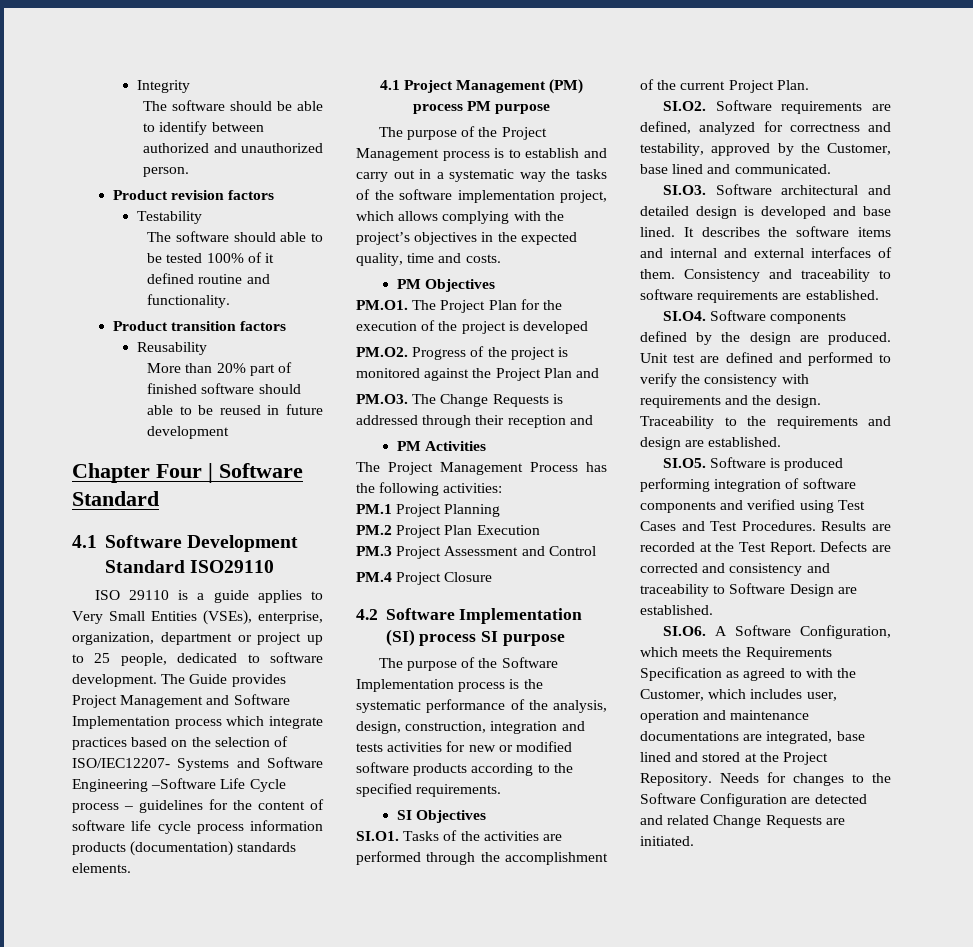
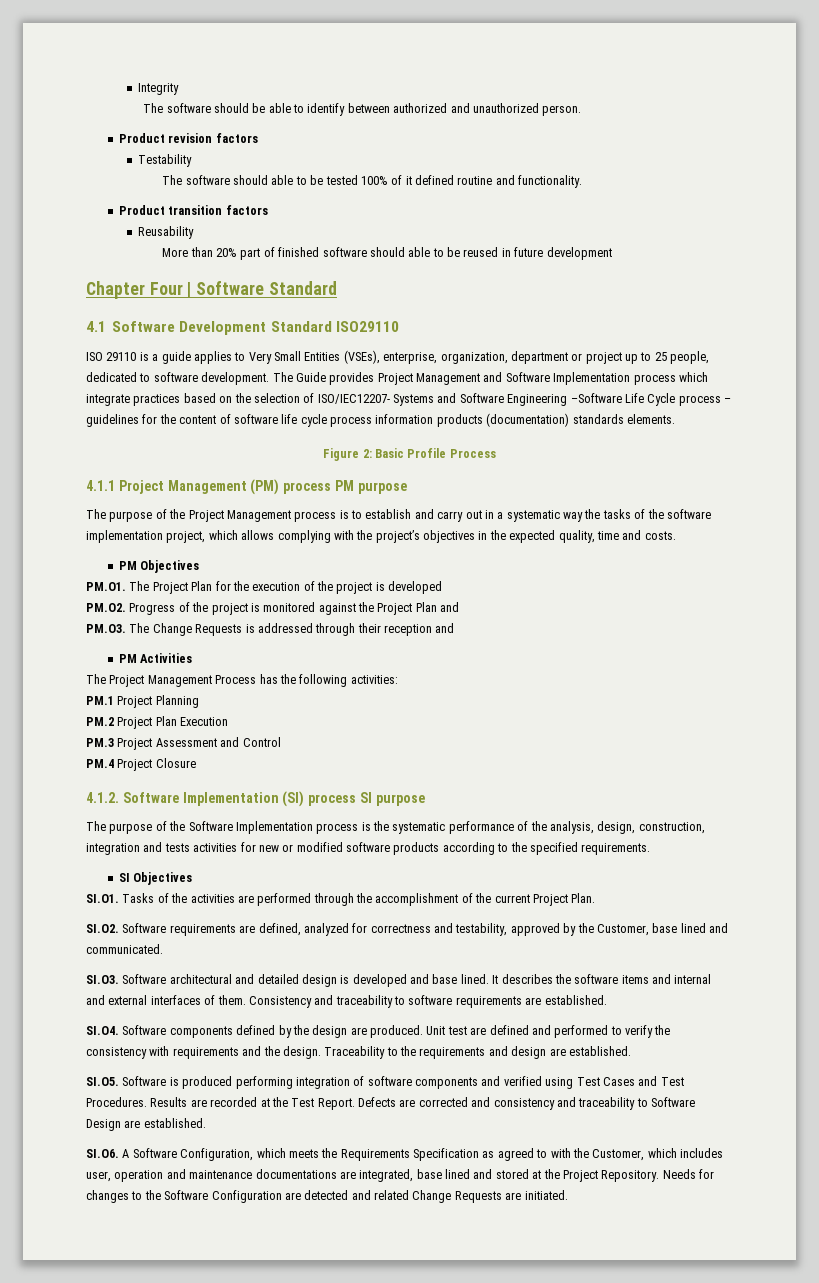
- 4.1 Project Management (PM) process PM purpose
+ Figure 2: Basic Profile Process
+ 4.1.1 Project Management (PM) process PM purpose
- 4.2 Software Implementation (SI) process SI purpose
+ 4.1.2. Software Implementation (SI) process SI purpose

